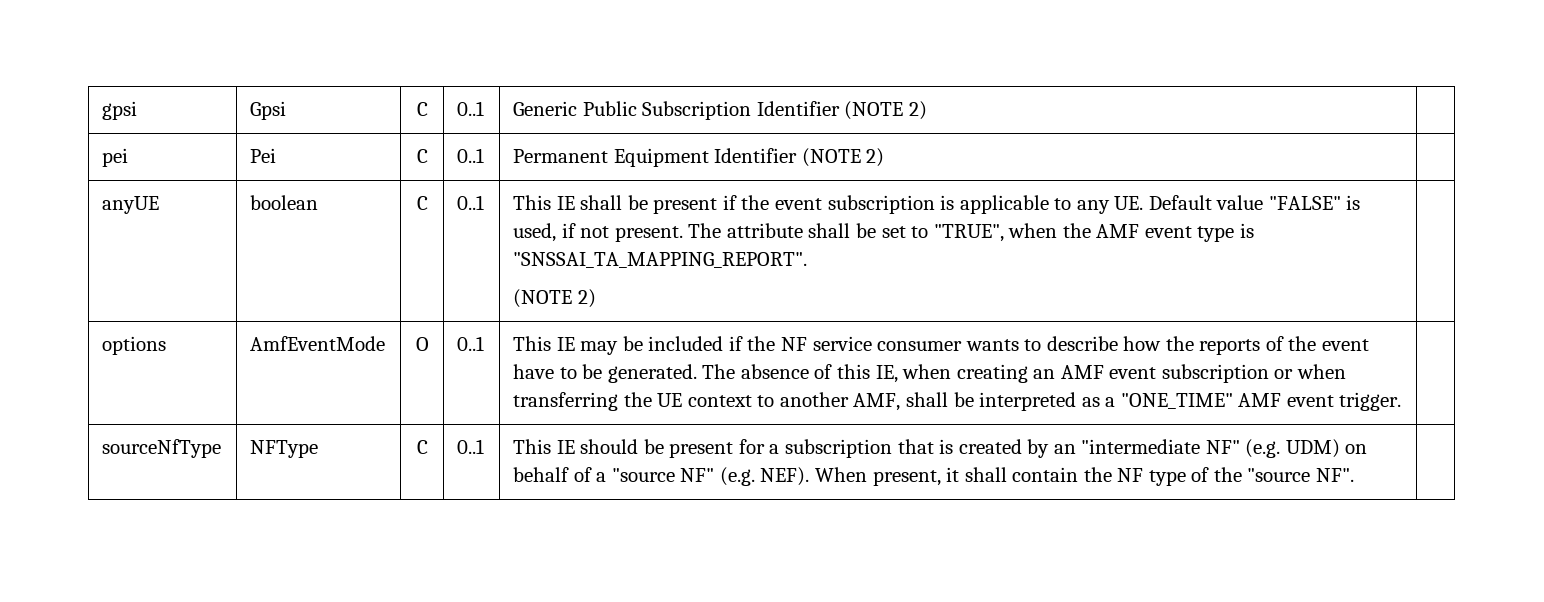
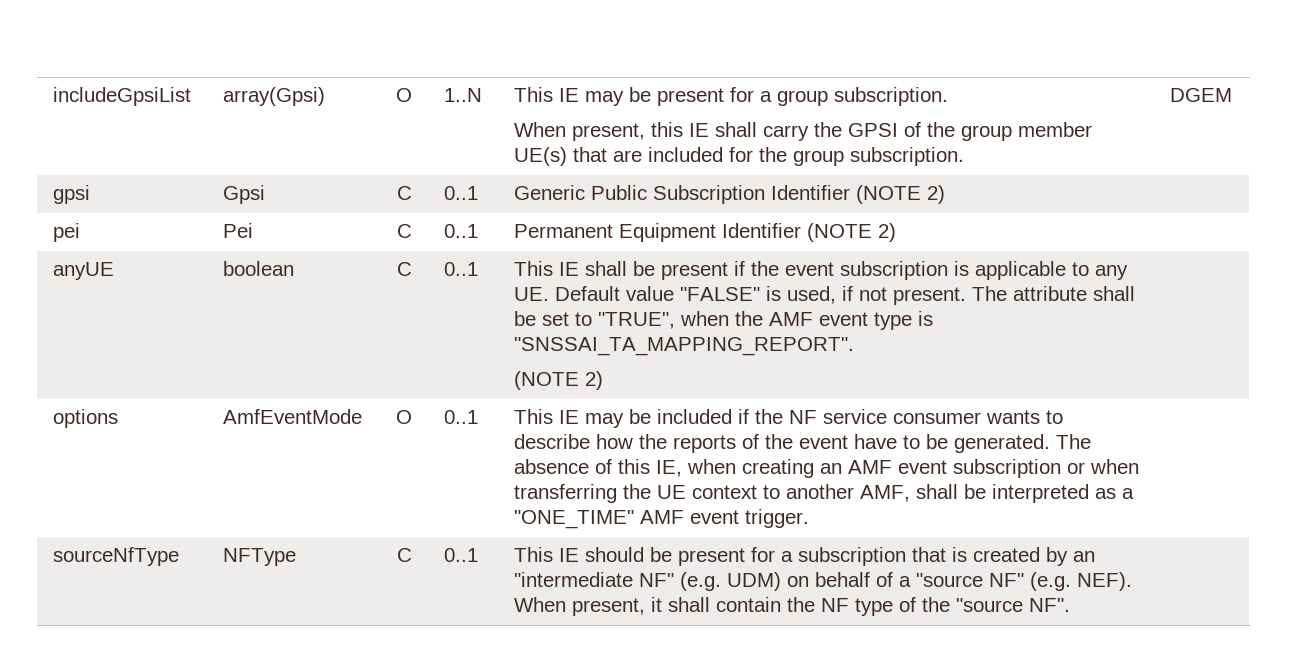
+ includeGpsiList | array(Gpsi) | O | 1..N | This IE may be present for a group subscription.
+ When present, this IE shall carry the GPSI of the group member UE(s) that are included for the group subscription. | DGEM

